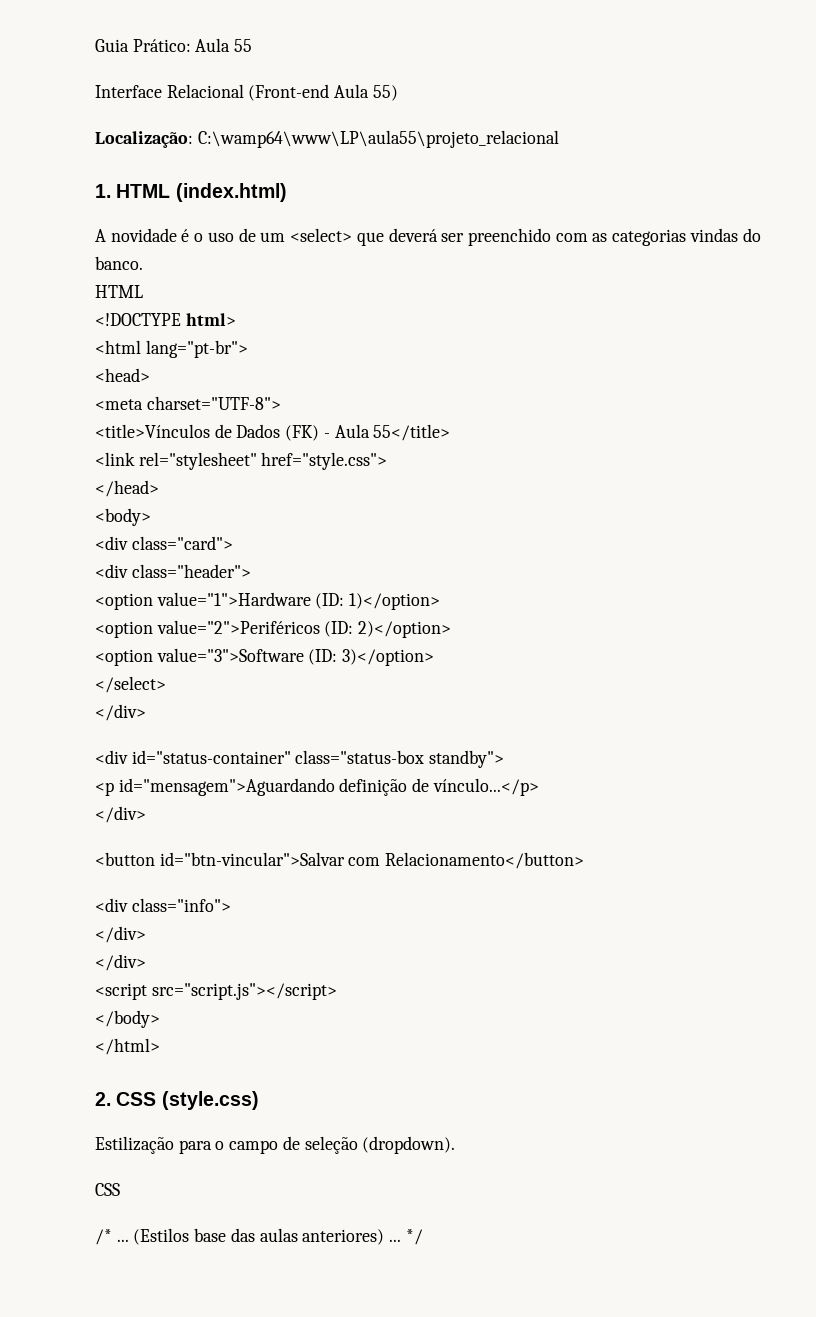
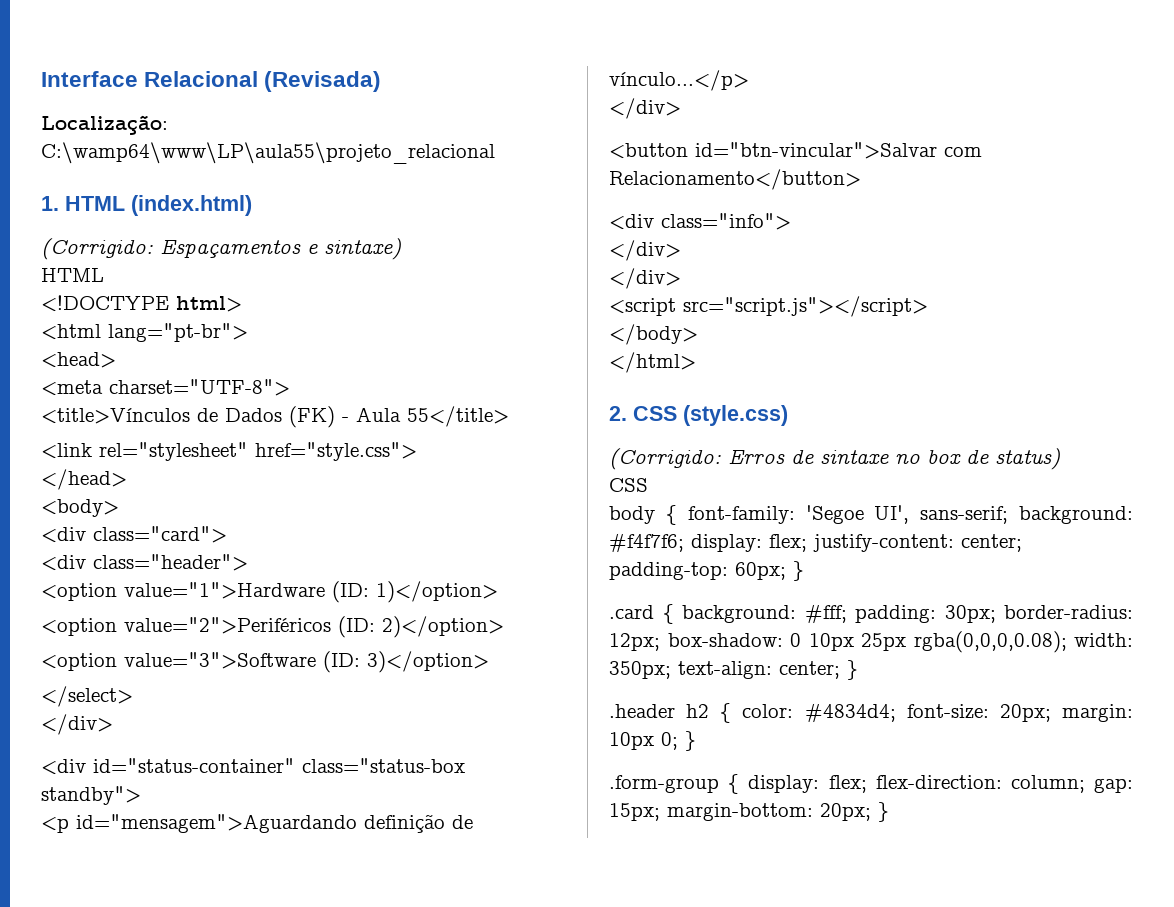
- Guia Prático: Aula 55
- Interface Relacional (Front-end Aula 55)
+ Interface Relacional (Revisada)
- A novidade é o uso de um <select> que deverá ser preenchido com as categorias vindas do banco.
+ (Corrigido: Espaçamentos e sintaxe)
- Estilização para o campo de seleção (dropdown).
+ (Corrigido: Erros de sintaxe no box de status)
  CSS
- /* ... (Estilos base das aulas anteriores) ... */
+ body { font-family: 'Segoe UI', sans-serif; background: #f4f7f6; display: flex; justify-content: center; padding-top: 60px; }
+ .card { background: #fff; padding: 30px; border-radius: 12px; box-shadow: 0 10px 25px rgba(0,0,0,0.08); width: 350px; text-align: center; }
+ .header h2 { color: #4834d4; font-size: 20px; margin: 10px 0; }
+ .form-group { display: flex; flex-direction: column; gap: 15px; margin-bottom: 20px; }

